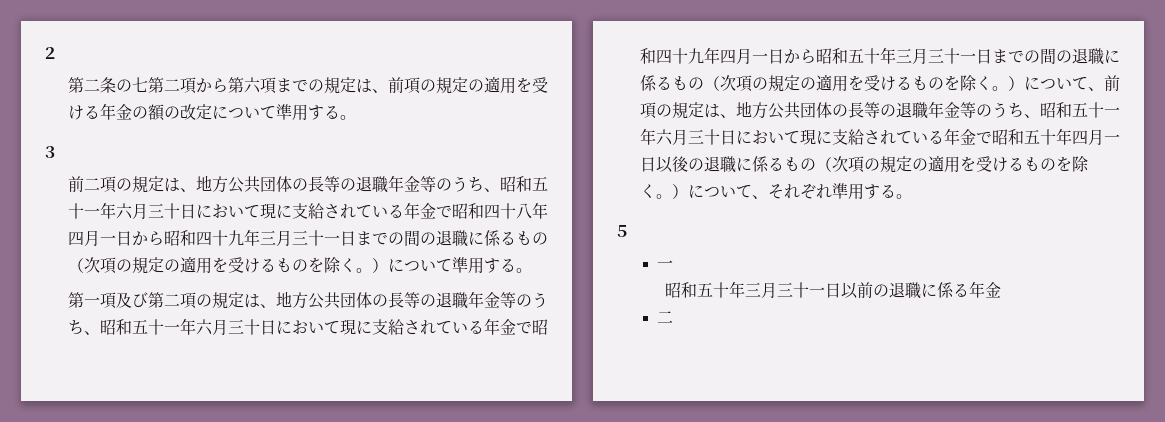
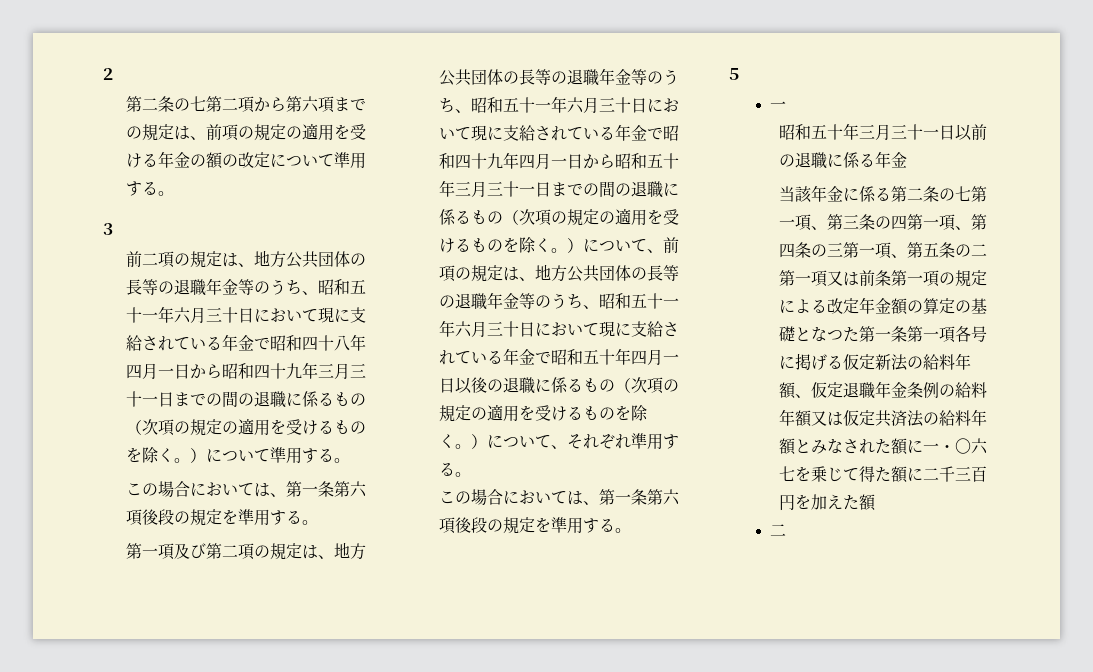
  前二項の規定は、地方公共団体の長等の退職年金等のうち、昭和五十一年六月三十日において現に支給されている年金で昭和四十八年四月一日から昭和四十九年三月三十一日までの間の退職に係るもの（次項の規定の適用を受けるものを除く。）について準用する。
+ この場合においては、第一条第六項後段の規定を準用する。
  第一項及び第二項の規定は、地方公共団体の長等の退職年金等のうち、昭和五十一年六月三十日において現に支給されている年金で昭和四十九年四月一日から昭和五十年三月三十一日までの間の退職に係るもの（次項の規定の適用を受けるものを除く。）について、前項の規定は、地方公共団体の長等の退職年金等のうち、昭和五十一年六月三十日において現に支給されている年金で昭和五十年四月一日以後の退職に係るもの（次項の規定の適用を受けるものを除く。）について、それぞれ準用する。
+ この場合においては、第一条第六項後段の規定を準用する。
+ 当該年金に係る第二条の七第一項、第三条の四第一項、第四条の三第一項、第五条の二第一項又は前条第一項の規定による改定年金額の算定の基礎となつた第一条第一項各号に掲げる仮定新法の給料年額、仮定退職年金条例の給料年額又は仮定共済法の給料年額とみなされた額に一・〇六七を乗じて得た額に二千三百円を加えた額

